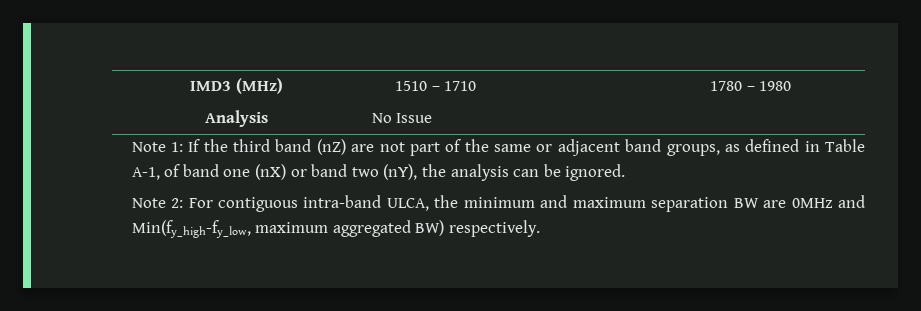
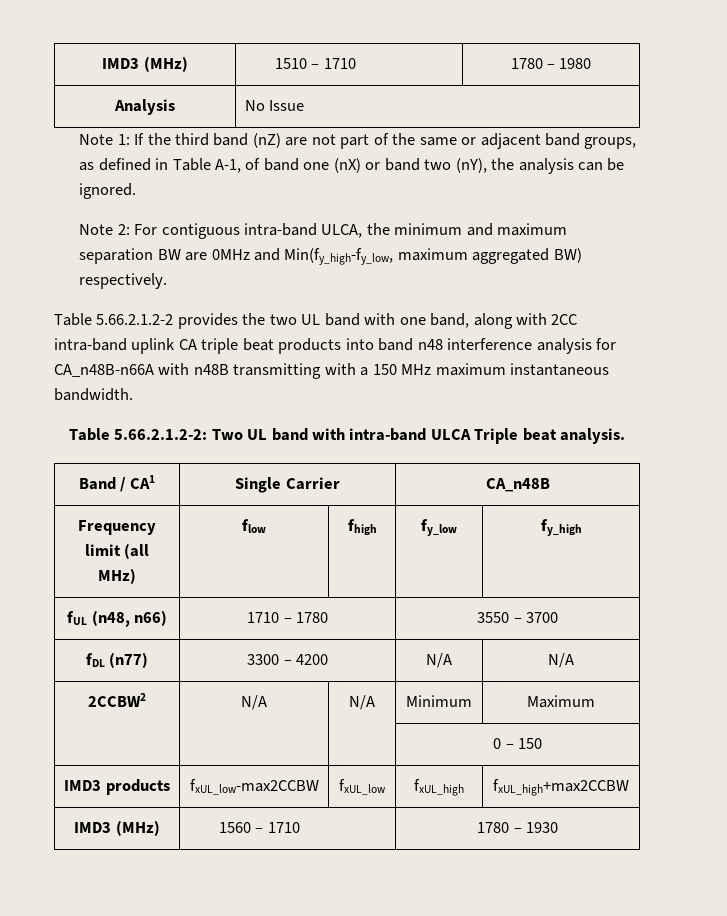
+ Table 5.66.2.1.2-2 provides the two UL band with one band, along with 2CC intra-band uplink CA triple beat products into band n48 interference analysis for CA_n48B-n66A with n48B transmitting with a 150 MHz maximum instantaneous bandwidth.
+ Table 5.66.2.1.2-2: Two UL band with intra-band ULCA Triple beat analysis.
+ Band / CA1 | Single Carrier | CA_n48B
+ Frequency limit (all MHz) | flow | fhigh | fy_low | fy_high
+ fUL (n48, n66) | 1710 – 1780 | 3550 – 3700
+ fDL (n77) | 3300 – 4200 | N/A | N/A
+ 2CCBW2 | N/A | N/A | Minimum | Maximum
+ | | | 0 – 150
+ IMD3 products | fxUL_low-max2CCBW | fxUL_low | fxUL_high | fxUL_high+max2CCBW
+ IMD3 (MHz) | 1560 – 1710 | 1780 – 1930

